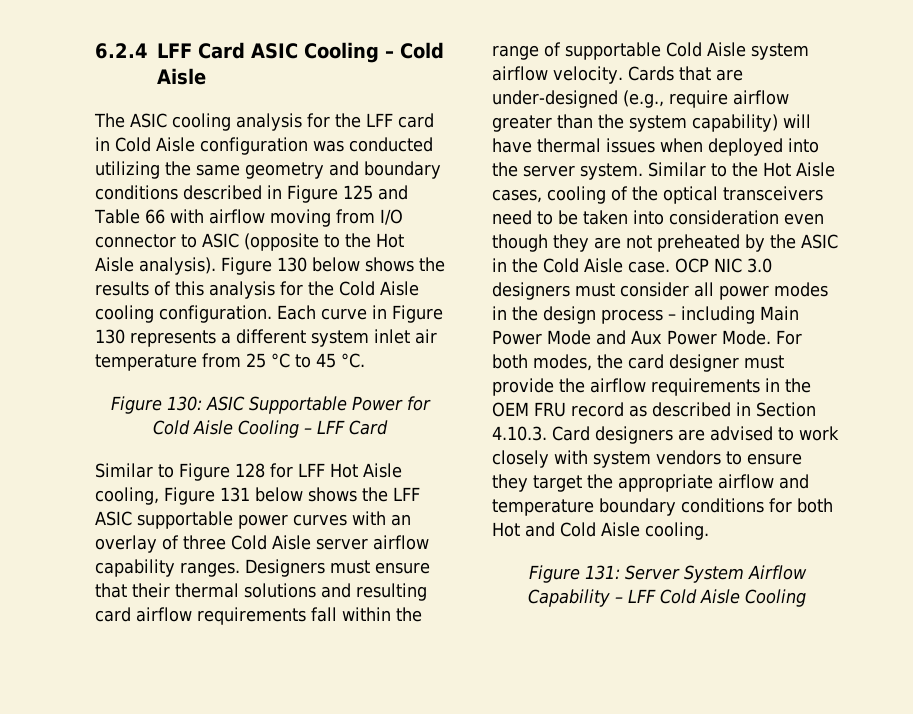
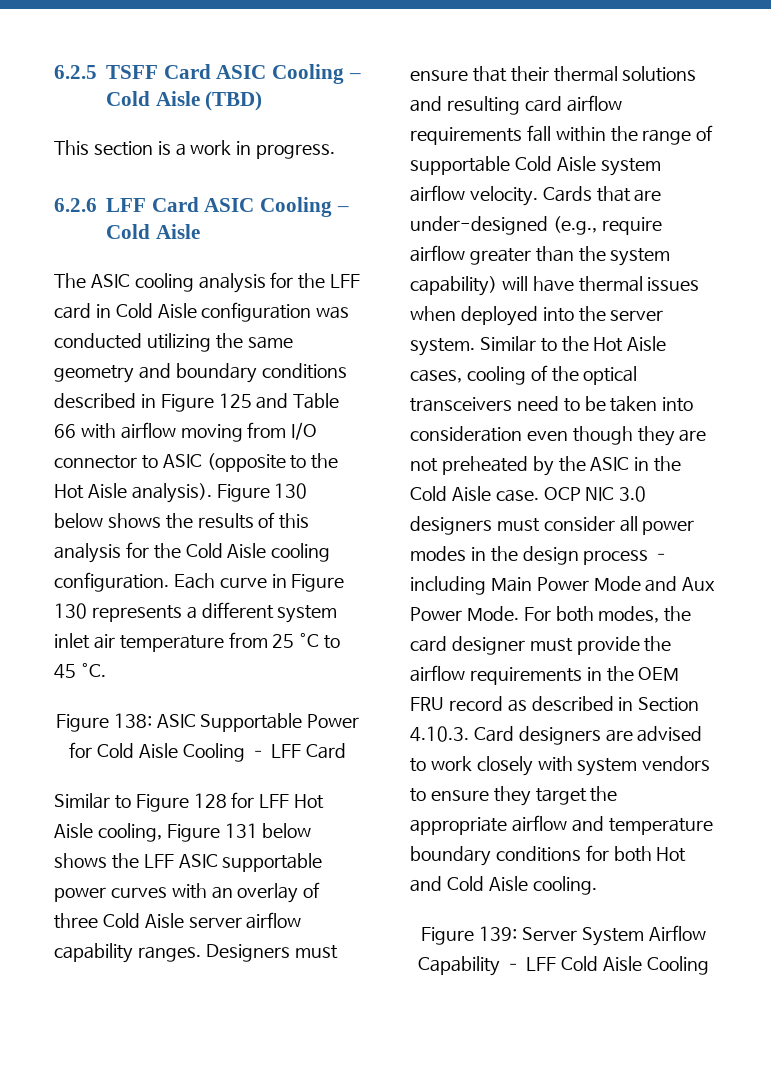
- 6.2.4 LFF Card ASIC Cooling – Cold Aisle
+ 6.2.5 TSFF Card ASIC Cooling – Cold Aisle (TBD)
+ This section is a work in progress.
+ 6.2.6 LFF Card ASIC Cooling – Cold Aisle
- Figure 130: ASIC Supportable Power for Cold Aisle Cooling – LFF Card
+ Figure 138: ASIC Supportable Power for Cold Aisle Cooling – LFF Card
- Figure 131: Server System Airflow Capability – LFF Cold Aisle Cooling
+ Figure 139: Server System Airflow Capability – LFF Cold Aisle Cooling

